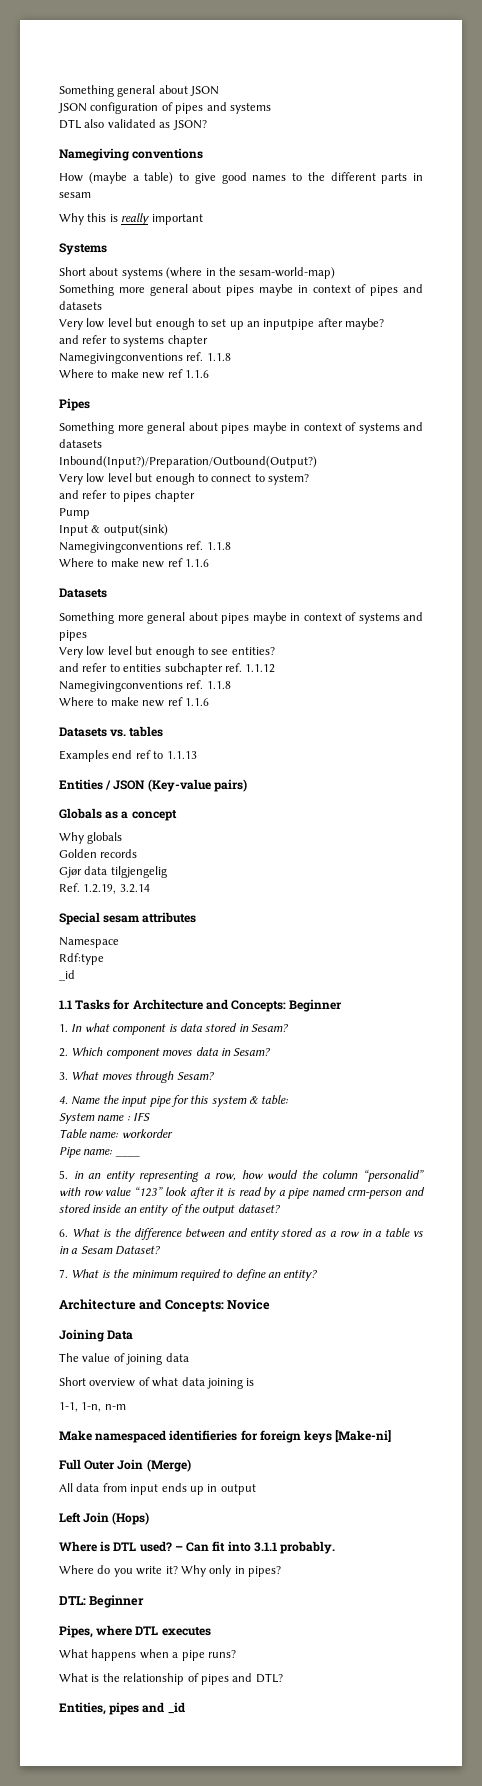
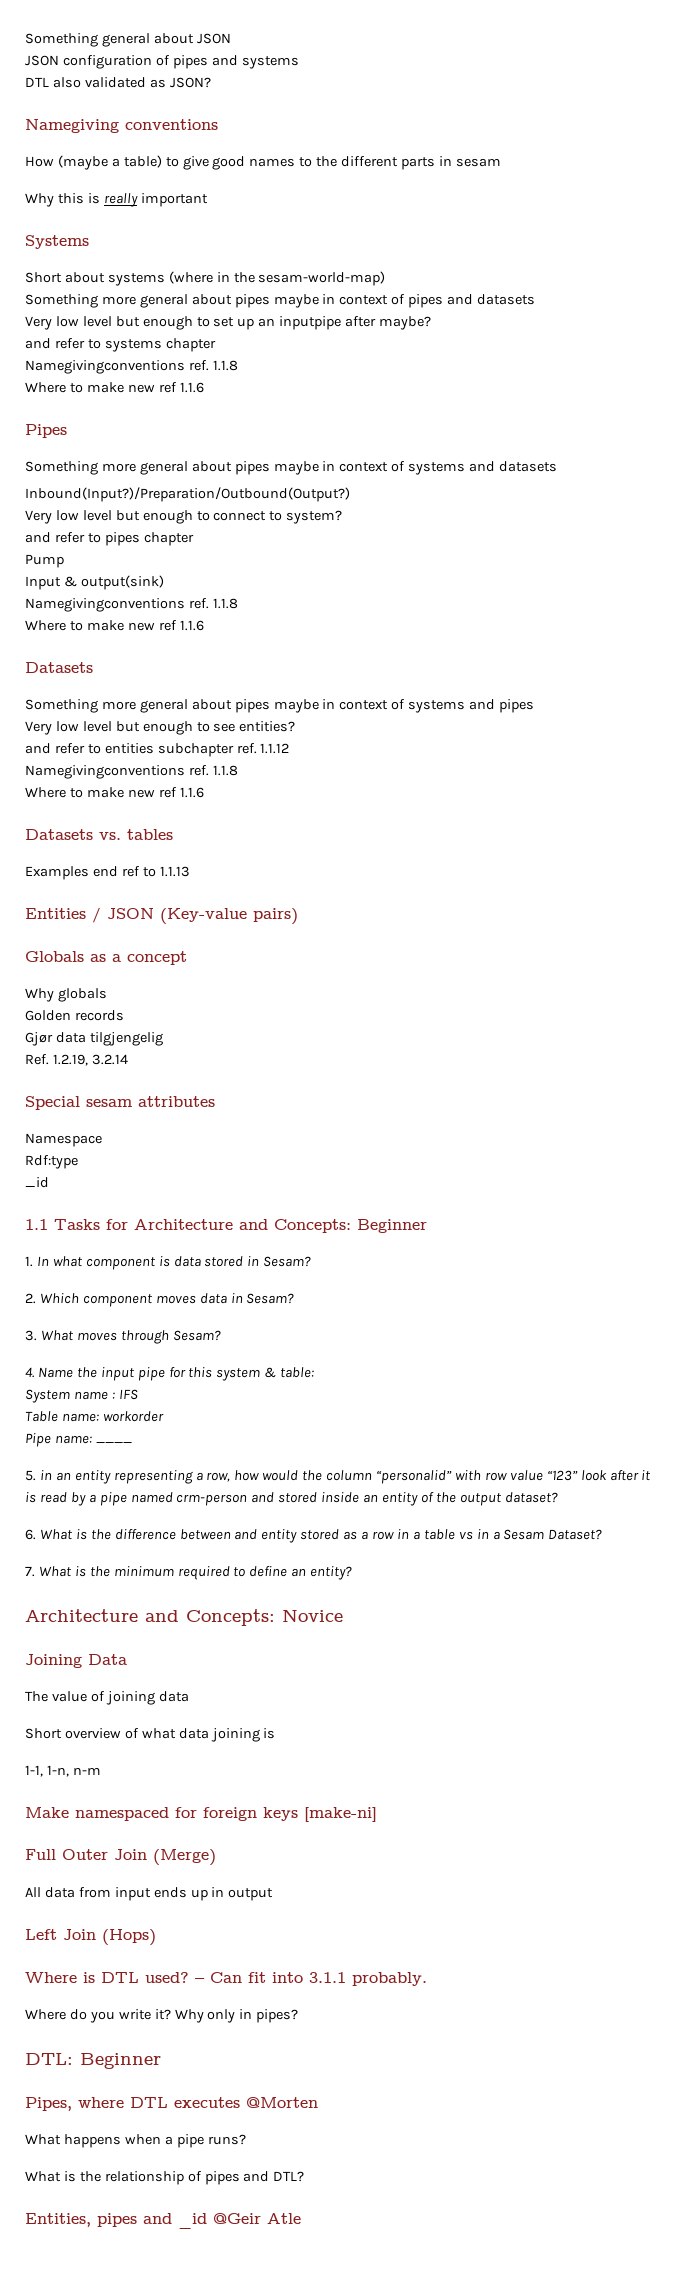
- Make namespaced identifieries for foreign keys [Make-ni]
+ Make namespaced for foreign keys [make-ni]
- Pipes, where DTL executes
+ Pipes, where DTL executes @Morten
- Entities, pipes and _id
+ Entities, pipes and _id @Geir Atle

